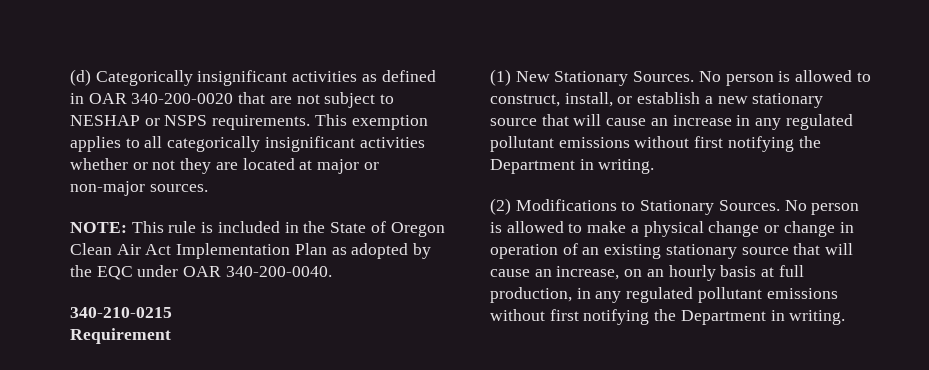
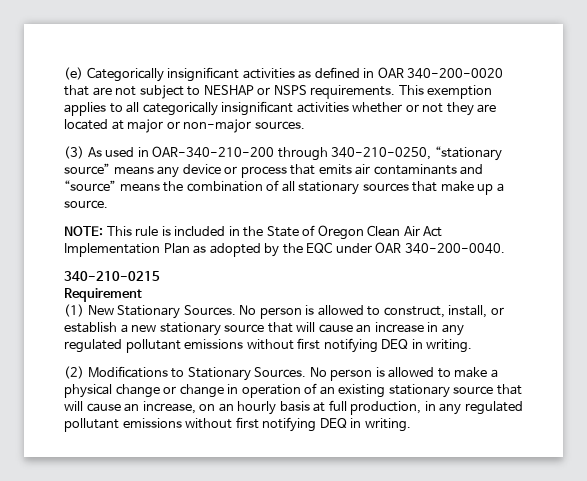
- (d) Categorically insignificant activities as defined in OAR 340-200-0020 that are not subject to NESHAP or NSPS requirements.
+ (e) Categorically insignificant activities as defined in OAR 340-200-0020 that are not subject to NESHAP or NSPS requirements.
+ (3) As used in OAR-340-210-200 through 340-210-0250, “stationary source” means any device or process that emits air contaminants and “source” means the combination of all stationary sources that make up a source.
- No person is allowed to construct, install, or establish a new stationary source that will cause an increase in any regulated pollutant emissions without first notifying the Department in writing.
+ No person is allowed to construct, install, or establish a new stationary source that will cause an increase in any regulated pollutant emissions without first notifying DEQ in writing.
- No person is allowed to make a physical change or change in operation of an existing stationary source that will cause an increase, on an hourly basis at full production, in any regulated pollutant emissions without first notifying the Department in writing.
+ No person is allowed to make a physical change or change in operation of an existing stationary source that will cause an increase, on an hourly basis at full production, in any regulated pollutant emissions without first notifying DEQ in writing.

